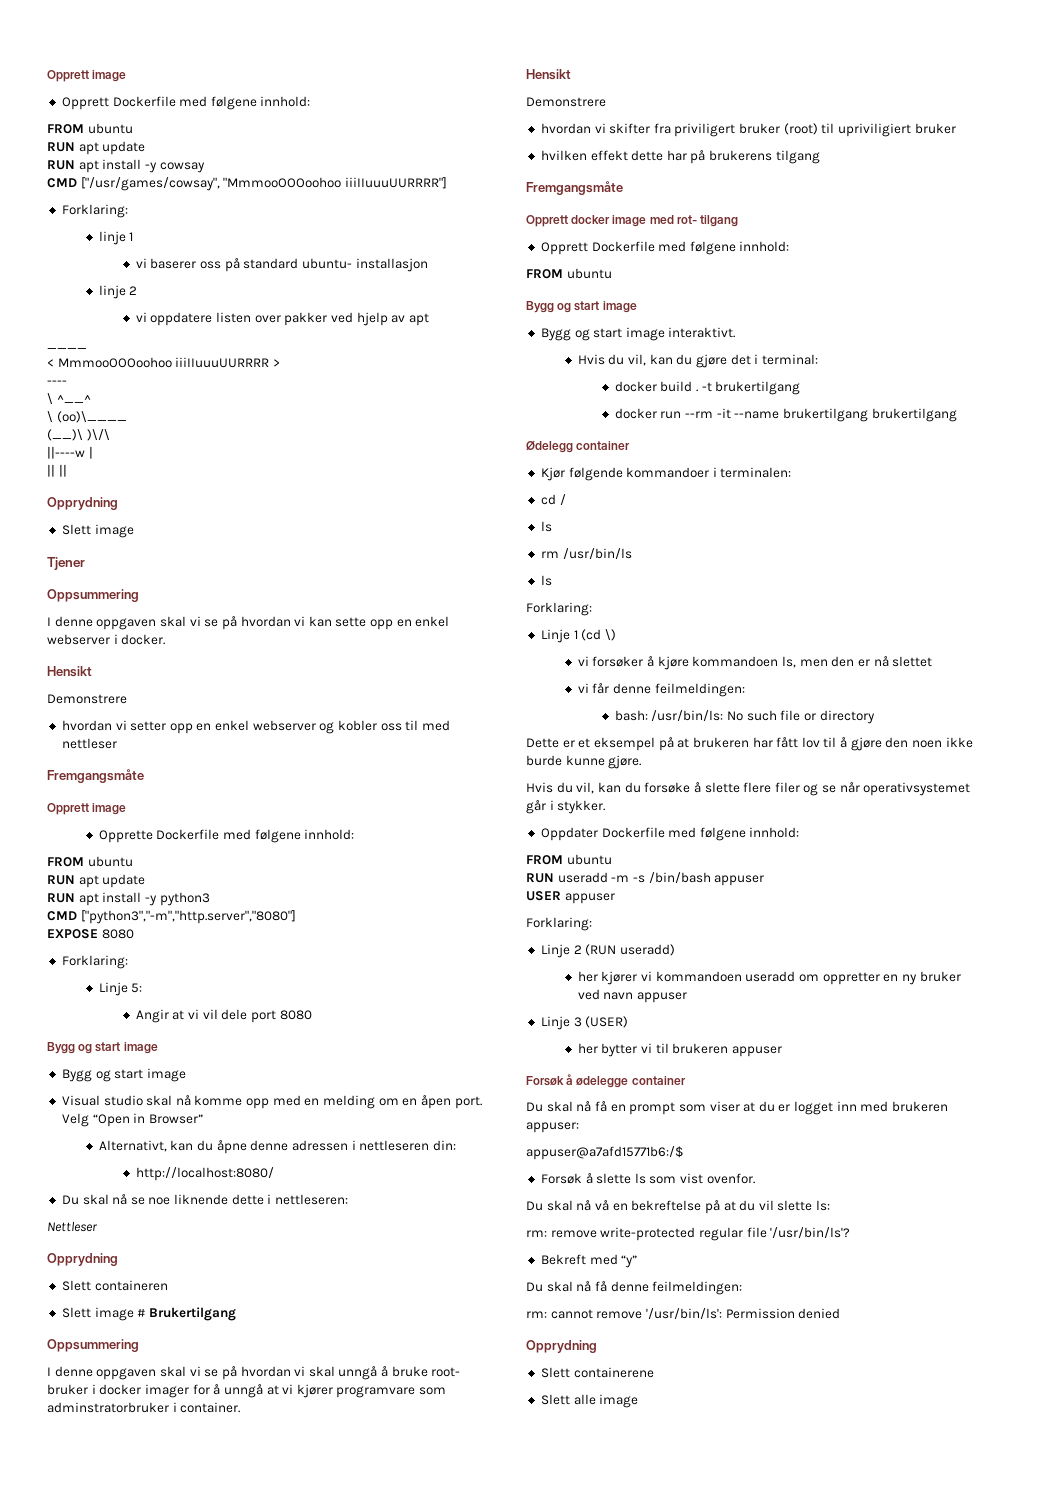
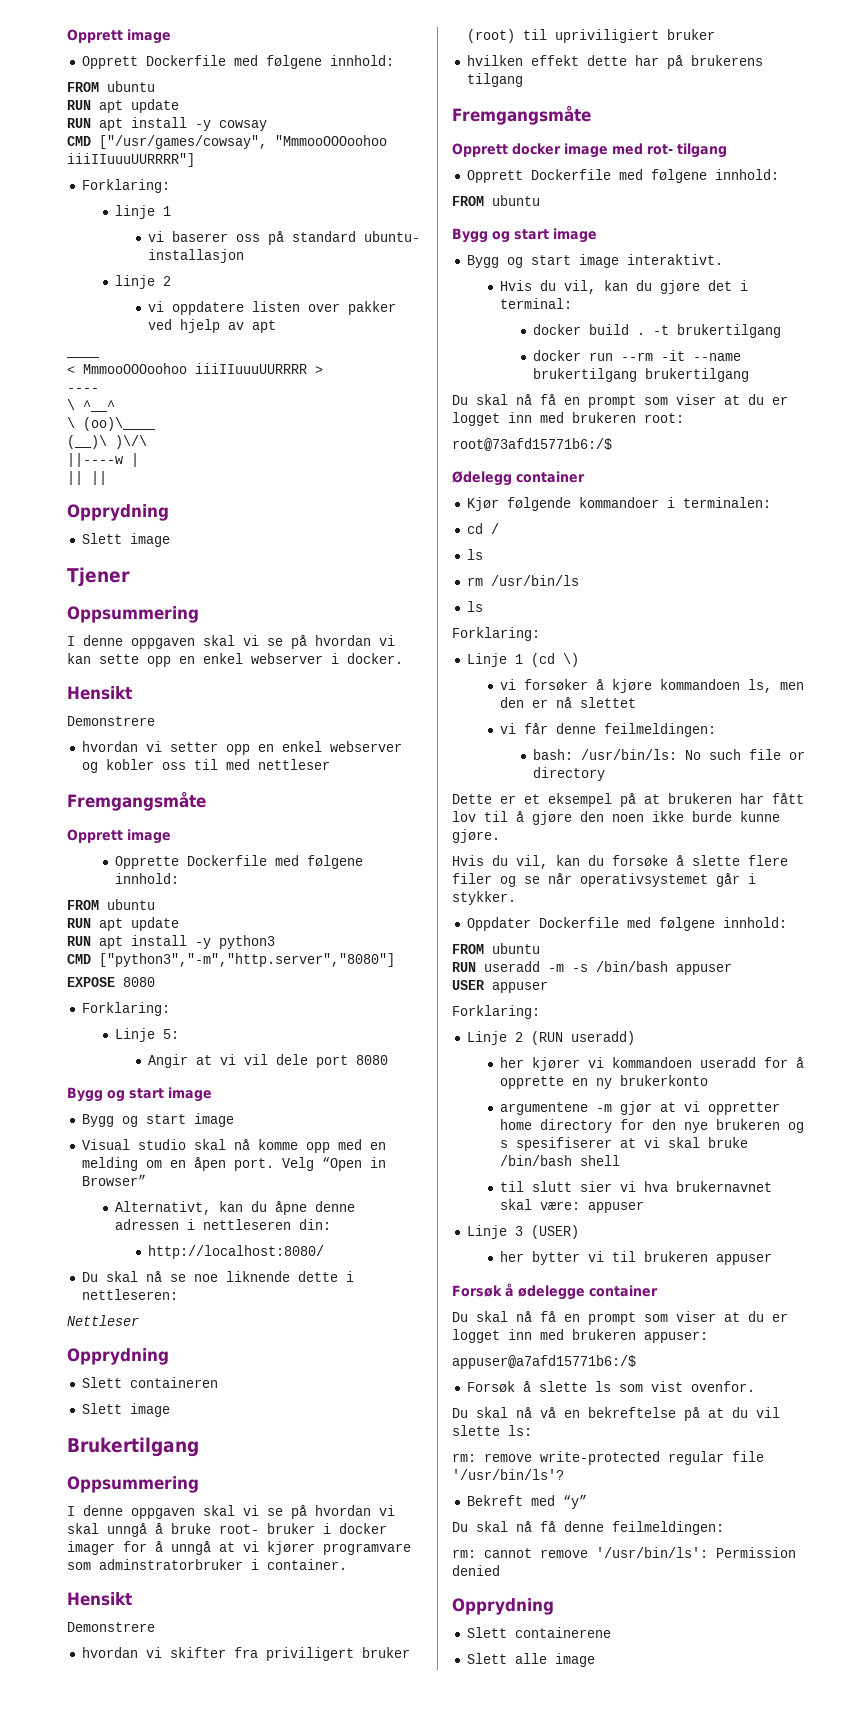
  Slett containeren
- Slett image # Brukertilgang
+ Slett image
+ Brukertilgang
+ Du skal nå få en prompt som viser at du er logget inn med brukeren root:
+ root@73afd15771b6:/$
- her kjører vi kommandoen useradd om oppretter en ny bruker ved navn appuser
+ her kjører vi kommandoen useradd for å opprette en ny brukerkonto
+ argumentene -m gjør at vi oppretter home directory for den nye brukeren og s spesifiserer at vi skal bruke /bin/bash shell
+ til slutt sier vi hva brukernavnet skal være: appuser

